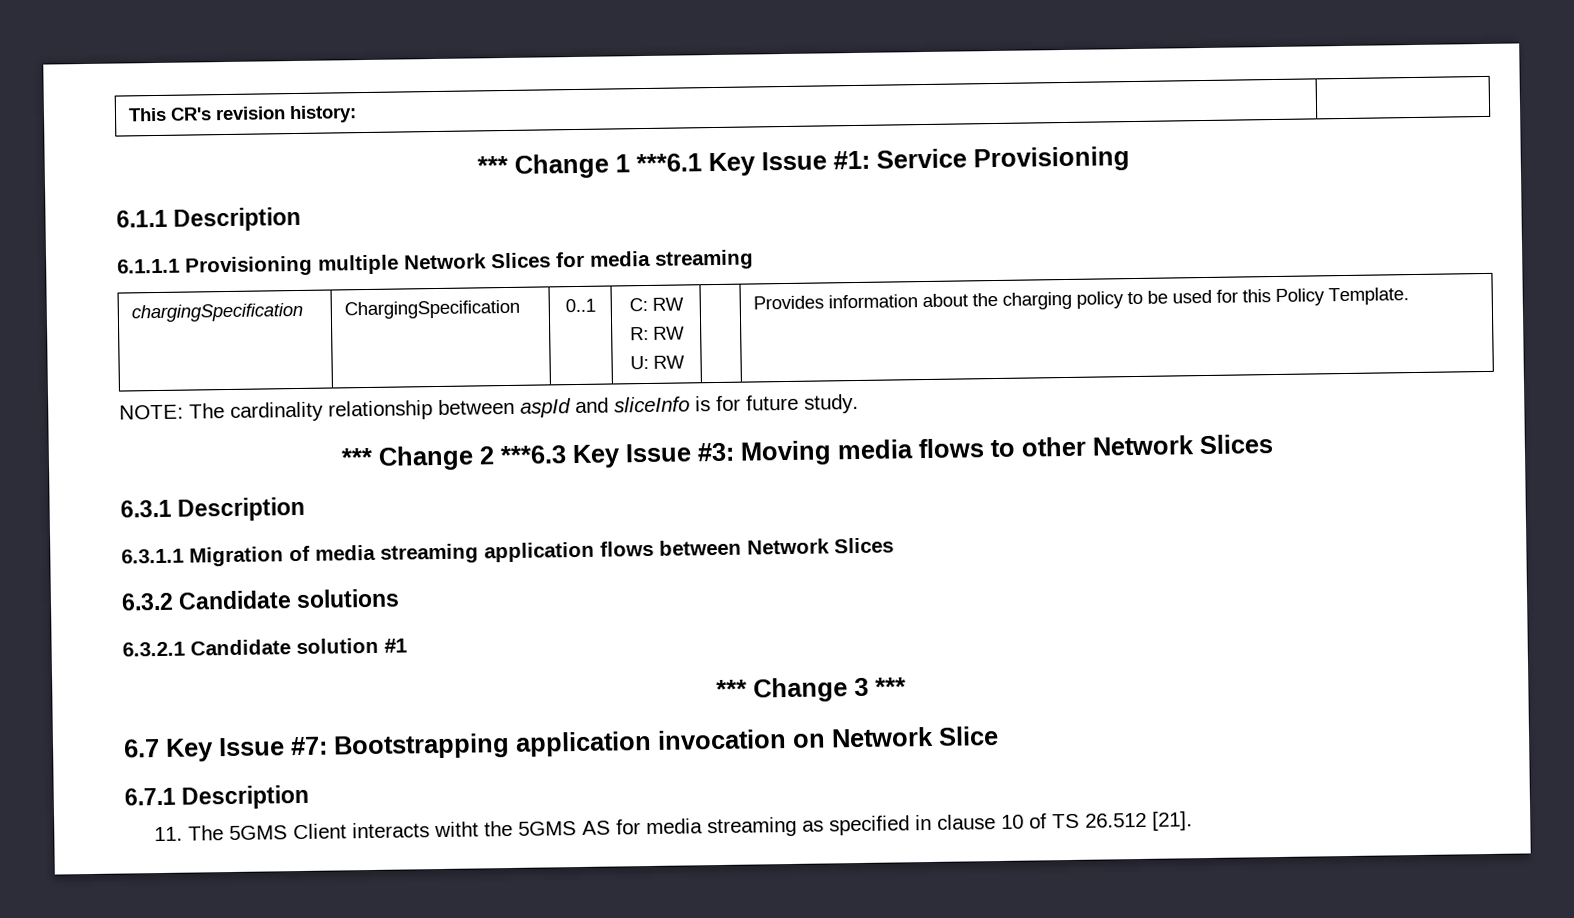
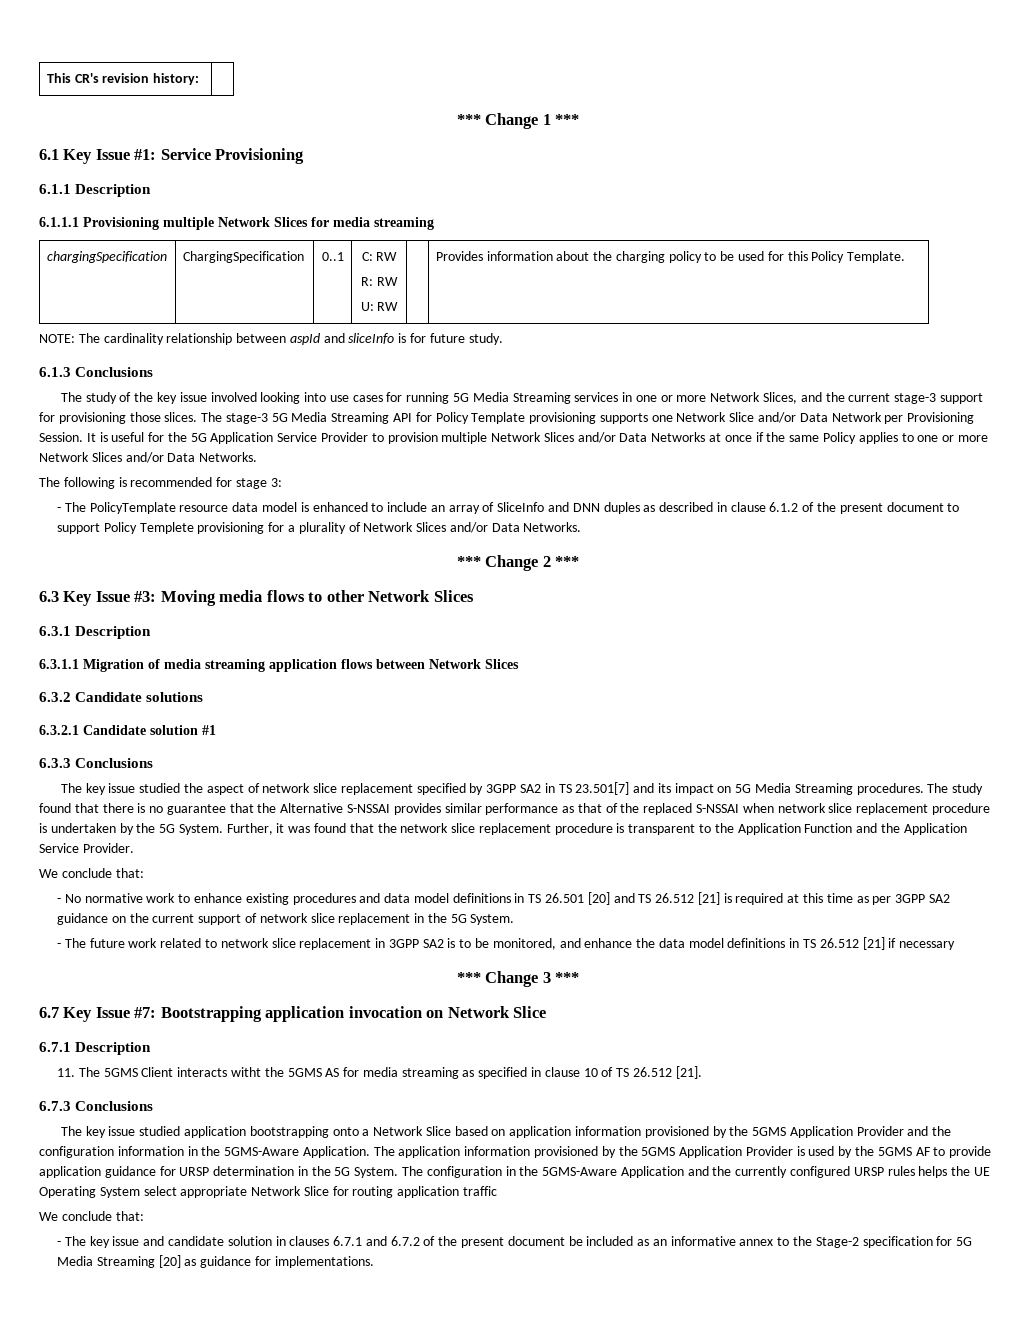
- *** Change 1 ***6.1 Key Issue #1: Service Provisioning
+ *** Change 1 ***
+ 6.1 Key Issue #1: Service Provisioning
+ 6.1.3 Conclusions
+ The study of the key issue involved looking into use cases for running 5G Media Streaming services in one or more Network Slices, and the current stage-3 support for provisioning those slices. The stage-3 5G Media Streaming API for Policy Template provisioning supports one Network Slice and/or Data Network per Provisioning Session. It is useful for the 5G Application Service Provider to provision multiple Network Slices and/or Data Networks at once if the same Policy applies to one or more Network Slices and/or Data Networks.
+ The following is recommended for stage 3:
+ - The PolicyTemplate resource data model is enhanced to include an array of SliceInfo and DNN duples as described in clause 6.1.2 of the present document to support Policy Templete provisioning for a plurality of Network Slices and/or Data Networks.
- *** Change 2 ***6.3 Key Issue #3: Moving media flows to other Network Slices
+ *** Change 2 ***
+ 6.3 Key Issue #3: Moving media flows to other Network Slices
+ 6.3.3 Conclusions
+ The key issue studied the aspect of network slice replacement specified by 3GPP SA2 in TS 23.501[7] and its impact on 5G Media Streaming procedures. The study found that there is no guarantee that the Alternative S-NSSAI provides similar performance as that of the replaced S-NSSAI when network slice replacement procedure is undertaken by the 5G System. Further, it was found that the network slice replacement procedure is transparent to the Application Function and the Application Service Provider.
+ We conclude that:
+ - No normative work to enhance existing procedures and data model definitions in TS 26.501 [20] and TS 26.512 [21] is required at this time as per 3GPP SA2 guidance on the current support of network slice replacement in the 5G System.
+ - The future work related to network slice replacement in 3GPP SA2 is to be monitored, and enhance the data model definitions in TS 26.512 [21] if necessary
+ 6.7.3 Conclusions
+ The key issue studied application bootstrapping onto a Network Slice based on application information provisioned by the 5GMS Application Provider and the configuration information in the 5GMS-Aware Application. The application information provisioned by the 5GMS Application Provider is used by the 5GMS AF to provide application guidance for URSP determination in the 5G System. The configuration in the 5GMS-Aware Application and the currently configured URSP rules helps the UE Operating System select appropriate Network Slice for routing application traffic
+ We conclude that:
+ - The key issue and candidate solution in clauses 6.7.1 and 6.7.2 of the present document be included as an informative annex to the Stage-2 specification for 5G Media Streaming [20] as guidance for implementations.

